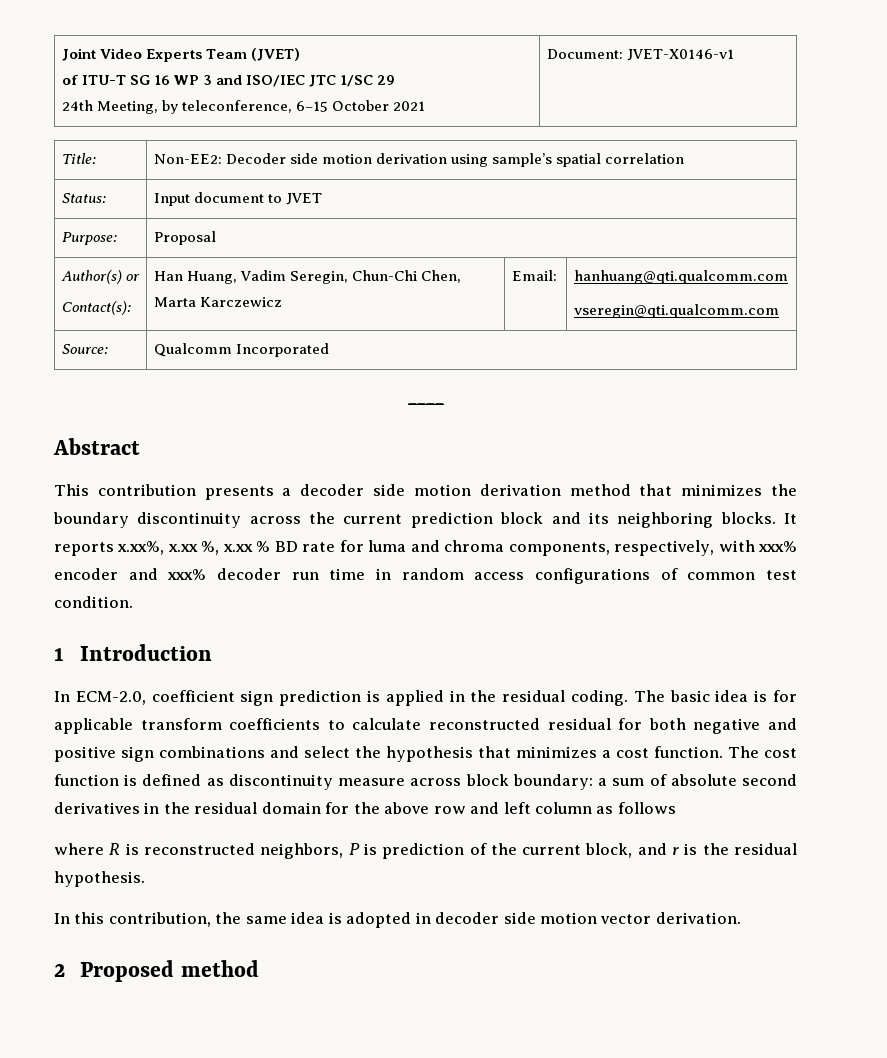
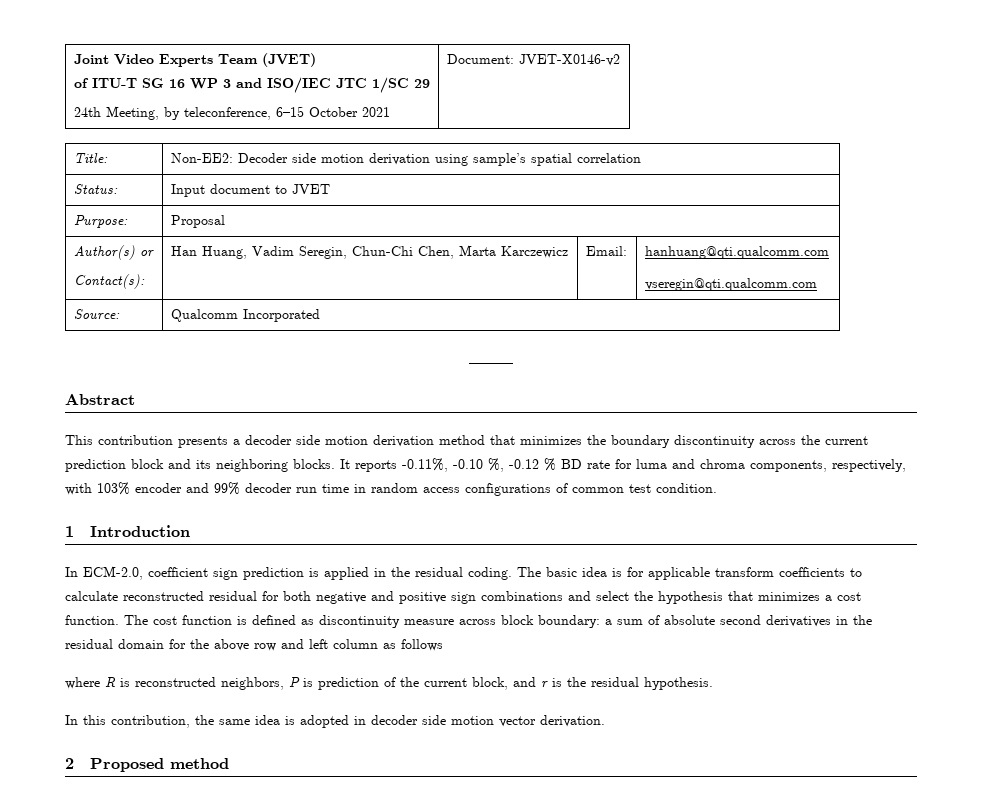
  Joint Video Experts Team (JVET)
  of ITU-T SG 16 WP 3 and ISO/IEC JTC 1/SC 29
- 24th Meeting, by teleconference, 6–15 October 2021 | Document: JVET-X0146-v1
+ 24th Meeting, by teleconference, 6–15 October 2021 | Document: JVET-X0146-v2
- It reports x.xx%, x.xx %, x.xx % BD rate for luma and chroma components, respectively, with xxx% encoder and xxx% decoder run time in random access configurations of common test condition.
+ It reports -0.11%, -0.10 %, -0.12 % BD rate for luma and chroma components, respectively, with 103% encoder and 99% decoder run time in random access configurations of common test condition.

